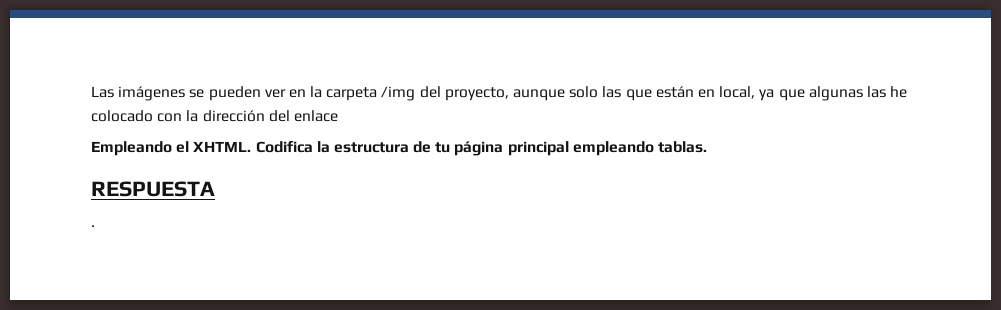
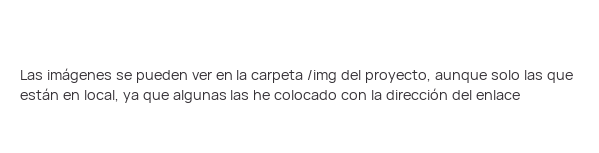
- Empleando el XHTML. Codifica la estructura de tu página principal empleando tablas.
- RESPUESTA
- .

